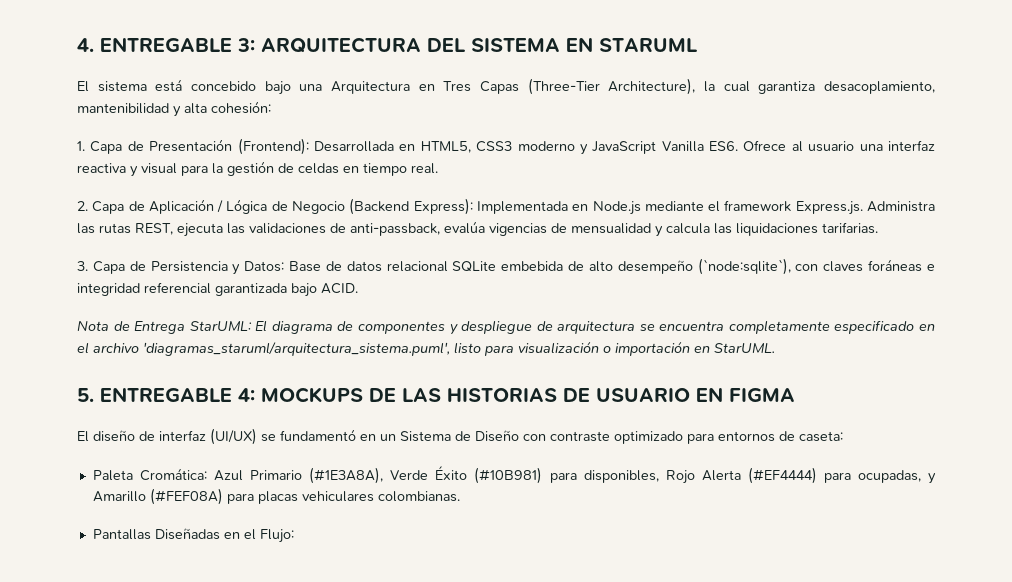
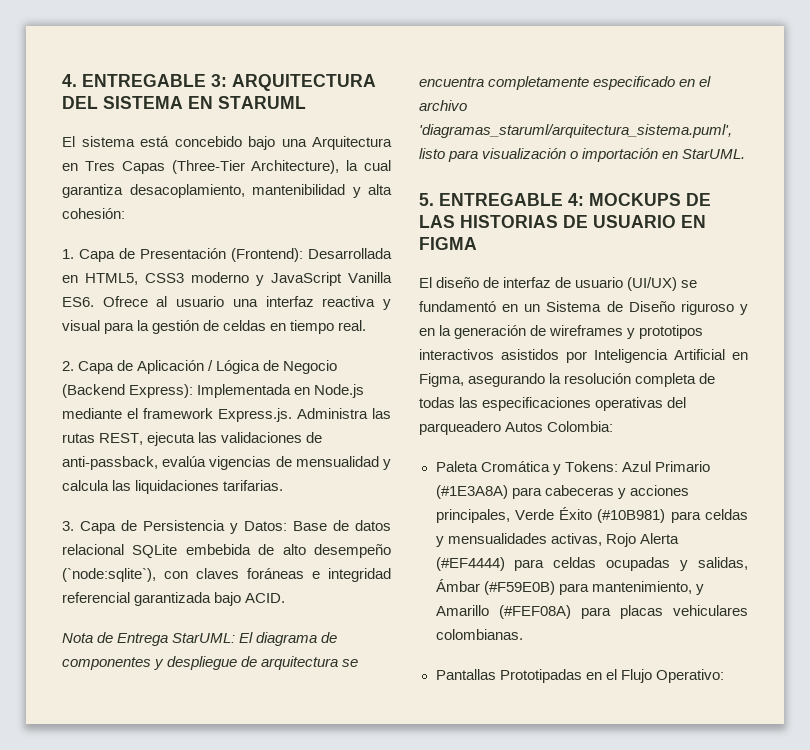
- El diseño de interfaz (UI/UX) se fundamentó en un Sistema de Diseño con contraste optimizado para entornos de caseta:
- Paleta Cromática: Azul Primario (#1E3A8A), Verde Éxito (#10B981) para disponibles, Rojo Alerta (#EF4444) para ocupadas, y Amarillo (#FEF08A) para placas vehiculares colombianas.
+ El diseño de interfaz de usuario (UI/UX) se fundamentó en un Sistema de Diseño riguroso y en la generación de wireframes y prototipos interactivos asistidos por Inteligencia Artificial en Figma, asegurando la resolución completa de todas las especificaciones operativas del parqueadero Autos Colombia:
+ Paleta Cromática y Tokens: Azul Primario (#1E3A8A) para cabeceras y acciones principales, Verde Éxito (#10B981) para celdas y mensualidades activas, Rojo Alerta (#EF4444) para celdas ocupadas y salidas, Ámbar (#F59E0B) para mantenimiento, y Amarillo (#FEF08A) para placas vehiculares colombianas.
- Pantallas Diseñadas en el Flujo:
+ Pantallas Prototipadas en el Flujo Operativo:

